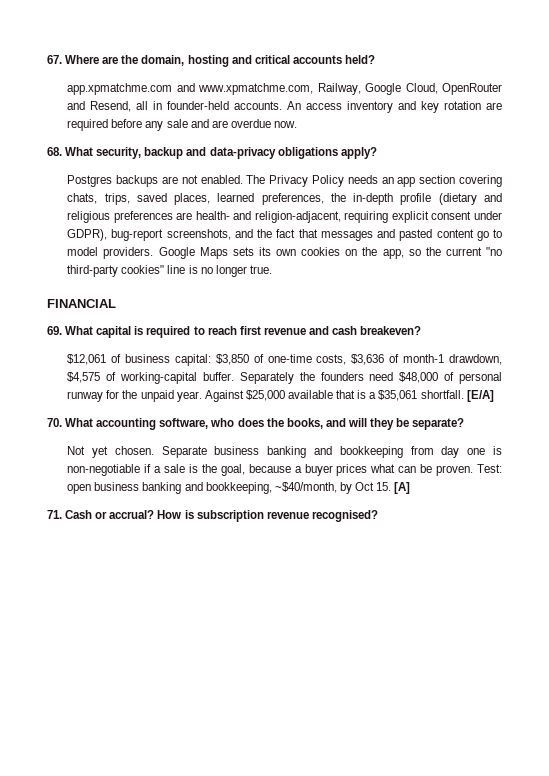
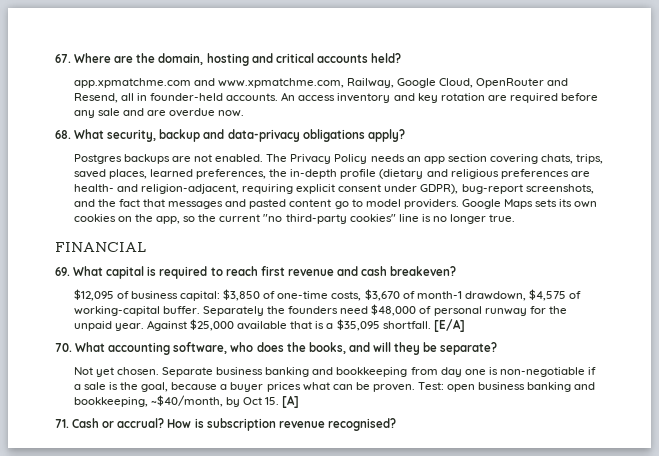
- $12,061 of business capital: $3,850 of one-time costs, $3,636 of month-1 drawdown, $4,575 of working-capital buffer.
+ $12,095 of business capital: $3,850 of one-time costs, $3,670 of month-1 drawdown, $4,575 of working-capital buffer.
- Against $25,000 available that is a $35,061 shortfall.
+ Against $25,000 available that is a $35,095 shortfall.

